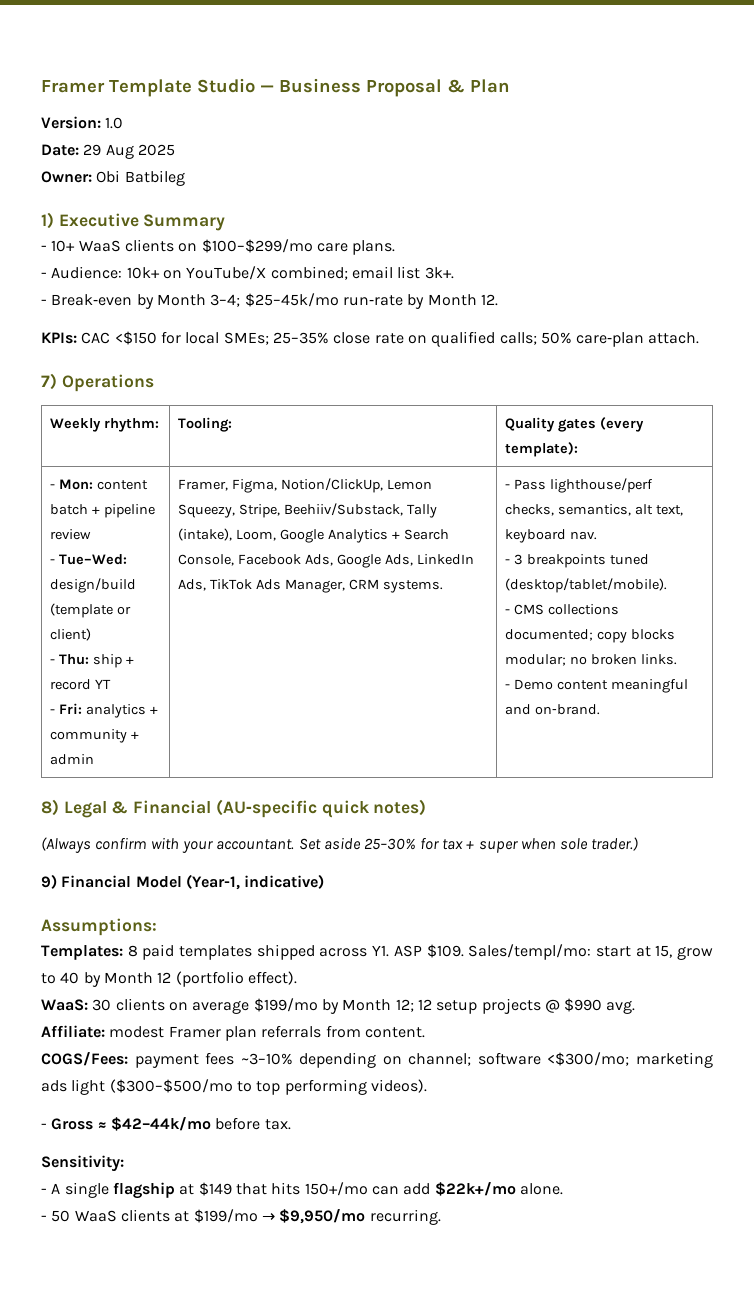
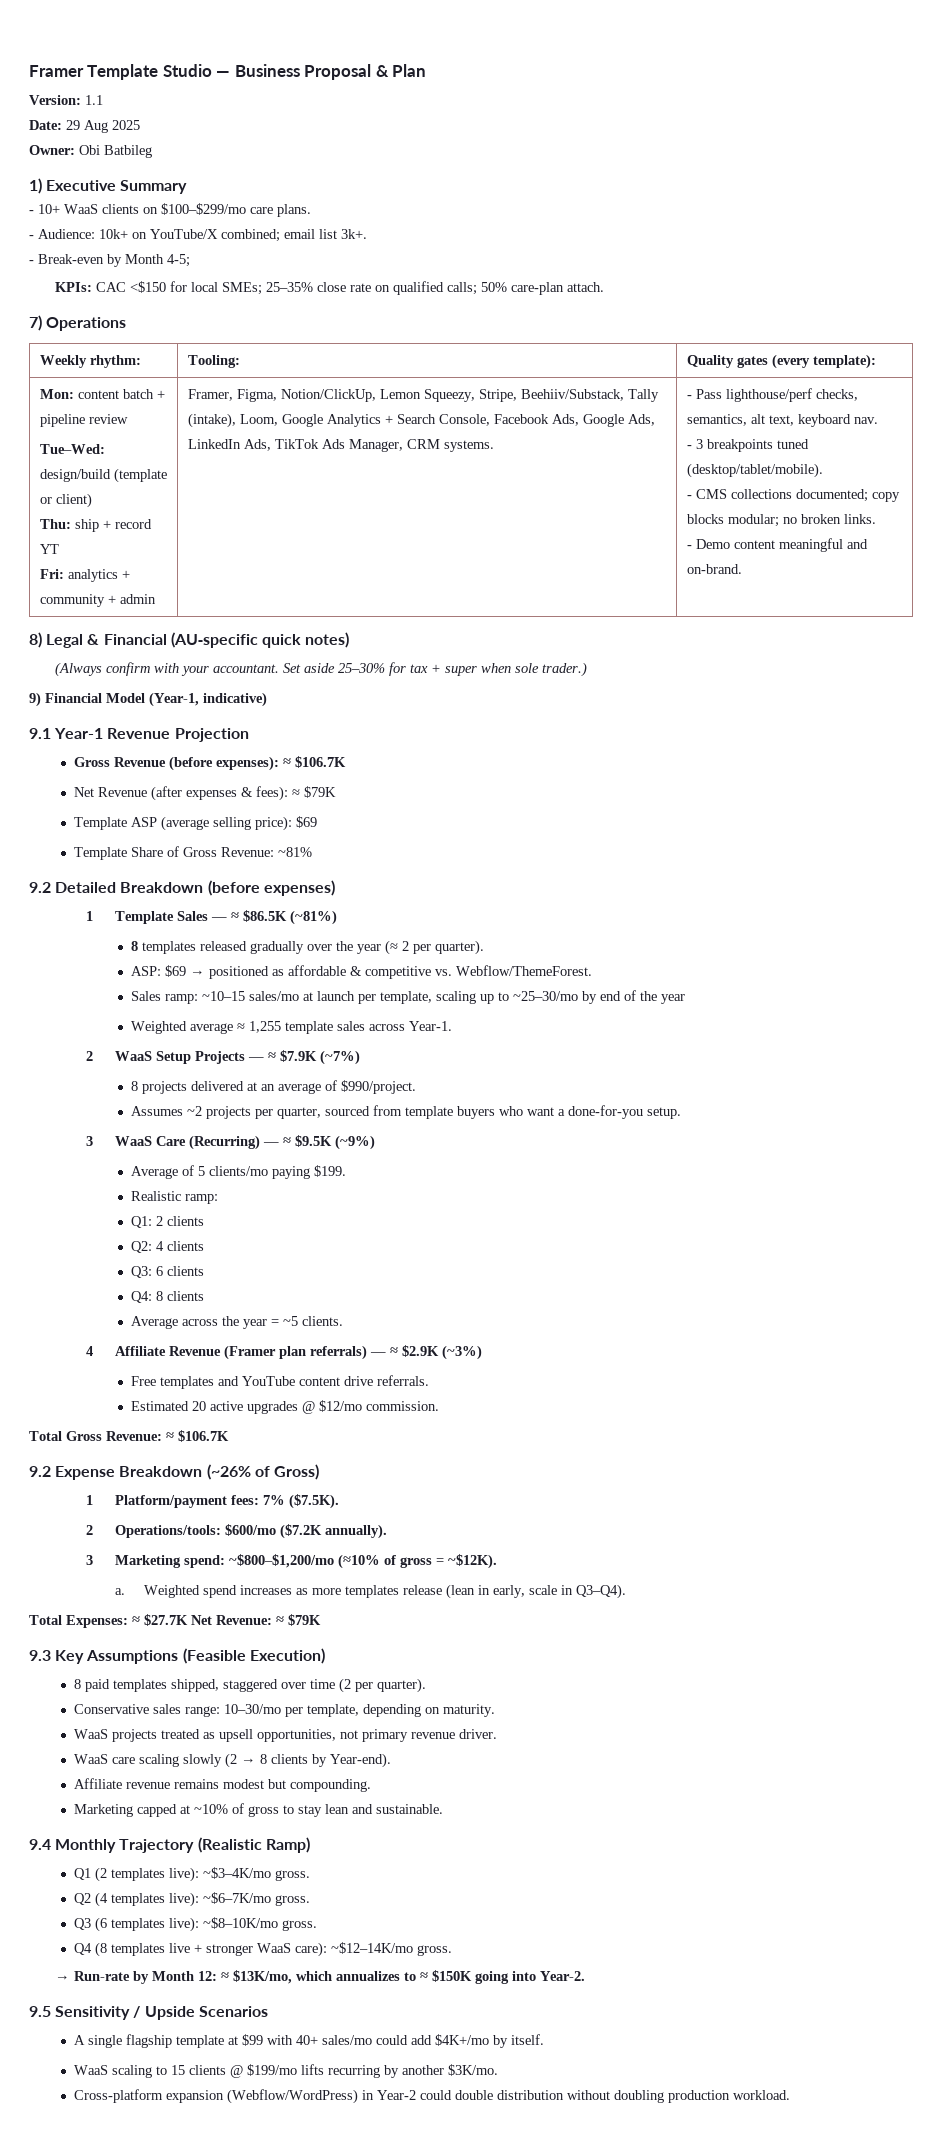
- Version: 1.0
+ Version: 1.1
- - Break‑even by Month 3–4; $25–45k/mo run‑rate by Month 12.
+ - Break‑even by Month 4-5;
- - Mon: content batch + pipeline review
+ Mon: content batch + pipeline review
- - Tue–Wed: design/build (template or client)
+ Tue–Wed: design/build (template or client)
- - Thu: ship + record YT
+ Thu: ship + record YT
- - Fri: analytics + community + admin
+ Fri: analytics + community + admin
- Assumptions:
- Templates: 8 paid templates shipped across Y1. ASP $109. Sales/templ/mo: start at 15, grow to 40 by Month 12 (portfolio effect).
- WaaS: 30 clients on average $199/mo by Month 12; 12 setup projects @ $990 avg.
- Affiliate: modest Framer plan referrals from content.
- COGS/Fees: payment fees ~3–10% depending on channel; software <$300/mo; marketing ads light ($300–$500/mo to top performing videos).
- - Gross ≈ $42–44k/mo before tax.
- Sensitivity:
- - A single flagship at $149 that hits 150+/mo can add $22k+/mo alone.
- - 50 WaaS clients at $199/mo → $9,950/mo recurring.
+ 9.1 Year-1 Revenue Projection
+ Gross Revenue (before expenses): ≈ $106.7K
+ Net Revenue (after expenses & fees): ≈ $79K
+ Template ASP (average selling price): $69
+ Template Share of Gross Revenue: ~81%
+ 9.2 Detailed Breakdown (before expenses)
+ 1 Template Sales — ≈ $86.5K (~81%)
+ 8 templates released gradually over the year (≈ 2 per quarter).
+ ASP: $69 → positioned as affordable & competitive vs. Webflow/ThemeForest.
+ Sales ramp: ~10–15 sales/mo at launch per template, scaling up to ~25–30/mo by end of the year
+ Weighted average ≈ 1,255 template sales across Year-1.
+ 2 WaaS Setup Projects — ≈ $7.9K (~7%)
+ 8 projects delivered at an average of $990/project.
+ Assumes ~2 projects per quarter, sourced from template buyers who want a done-for-you setup.
+ 3 WaaS Care (Recurring) — ≈ $9.5K (~9%)
+ Average of 5 clients/mo paying $199.
+ Realistic ramp:
+ Q1: 2 clients
+ Q2: 4 clients
+ Q3: 6 clients
+ Q4: 8 clients
+ Average across the year = ~5 clients.
+ 4 Affiliate Revenue (Framer plan referrals) — ≈ $2.9K (~3%)
+ Free templates and YouTube content drive referrals.
+ Estimated 20 active upgrades @ $12/mo commission.
+ Total Gross Revenue: ≈ $106.7K
+ 9.2 Expense Breakdown (~26% of Gross)
+ 1 Platform/payment fees: 7% ($7.5K).
+ 2 Operations/tools: $600/mo ($7.2K annually).
+ 3 Marketing spend: ~$800–$1,200/mo (≈10% of gross = ~$12K).
+ a. Weighted spend increases as more templates release (lean in early, scale in Q3–Q4).
+ Total Expenses: ≈ $27.7K Net Revenue: ≈ $79K
+ 9.3 Key Assumptions (Feasible Execution)
+ 8 paid templates shipped, staggered over time (2 per quarter).
+ Conservative sales range: 10–30/mo per template, depending on maturity.
+ WaaS projects treated as upsell opportunities, not primary revenue driver.
+ WaaS care scaling slowly (2 → 8 clients by Year-end).
+ Affiliate revenue remains modest but compounding.
+ Marketing capped at ~10% of gross to stay lean and sustainable.
+ 9.4 Monthly Trajectory (Realistic Ramp)
+ Q1 (2 templates live): ~$3–4K/mo gross.
+ Q2 (4 templates live): ~$6–7K/mo gross.
+ Q3 (6 templates live): ~$8–10K/mo gross.
+ Q4 (8 templates live + stronger WaaS care): ~$12–14K/mo gross.
+ → Run-rate by Month 12: ≈ $13K/mo, which annualizes to ≈ $150K going into Year-2.
+ 9.5 Sensitivity / Upside Scenarios
+ A single flagship template at $99 with 40+ sales/mo could add $4K+/mo by itself.
+ WaaS scaling to 15 clients @ $199/mo lifts recurring by another $3K/mo.
+ Cross-platform expansion (Webflow/WordPress) in Year-2 could double distribution without doubling production workload.

